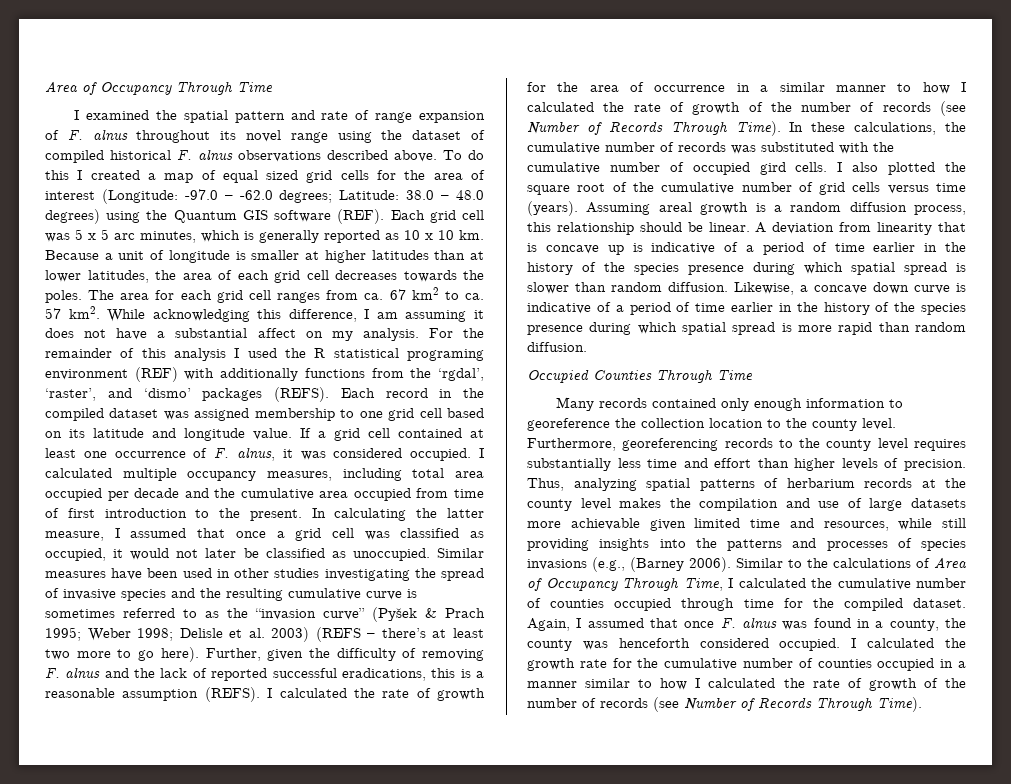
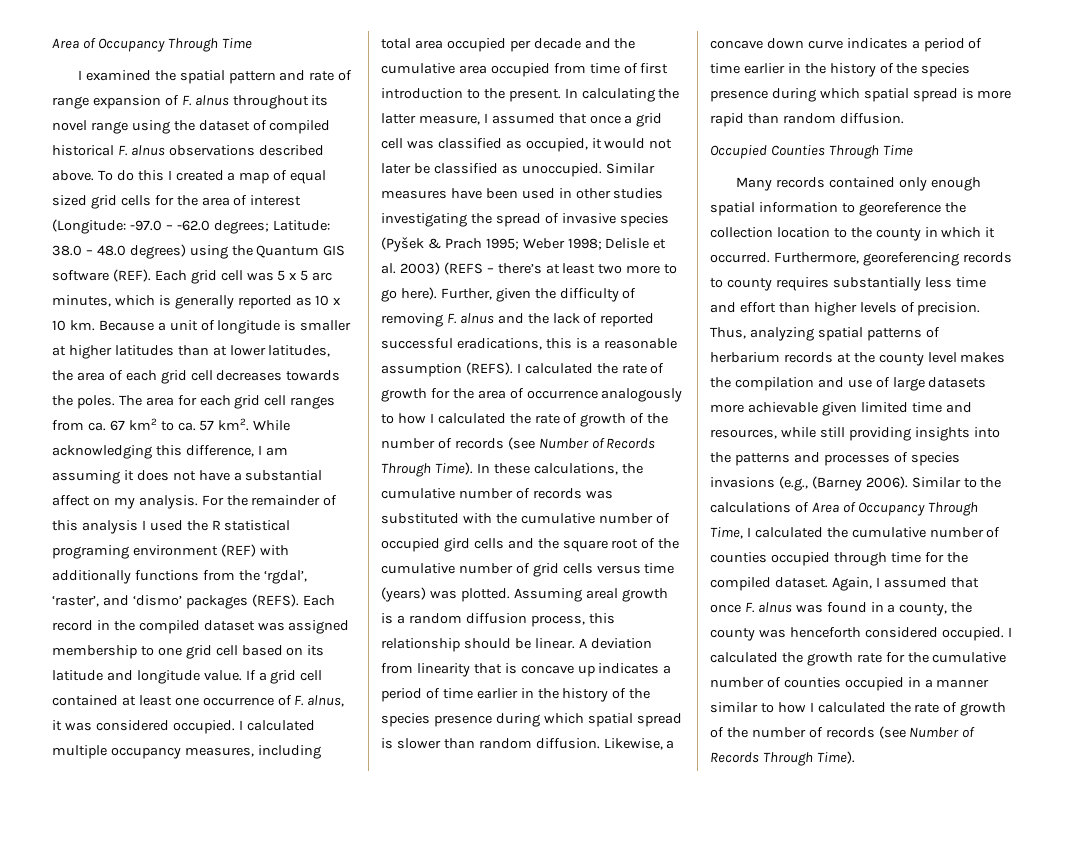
- Similar measures have been used in other studies investigating the spread of invasive species and the resulting cumulative curve is sometimes referred to as the “invasion curve” (Pyšek & Prach 1995; Weber 1998; Delisle et al. 2003) (REFS – there’s at least two more to go here).
+ Similar measures have been used in other studies investigating the spread of invasive species (Pyšek & Prach 1995; Weber 1998; Delisle et al. 2003) (REFS – there’s at least two more to go here).
- I calculated the rate of growth for the area of occurrence in a similar manner to how I calculated the rate of growth of the number of records (see Number of Records Through Time).
+ I calculated the rate of growth for the area of occurrence analogously to how I calculated the rate of growth of the number of records (see Number of Records Through Time).
- In these calculations, the cumulative number of records was substituted with the cumulative number of occupied gird cells. I also plotted the square root of the cumulative number of grid cells versus time (years).
+ In these calculations, the cumulative number of records was substituted with the cumulative number of occupied gird cells and the square root of the cumulative number of grid cells versus time (years) was plotted.
- A deviation from linearity that is concave up is indicative of a period of time earlier in the history of the species presence during which spatial spread is slower than random diffusion.
+ A deviation from linearity that is concave up indicates a period of time earlier in the history of the species presence during which spatial spread is slower than random diffusion.
- Likewise, a concave down curve is indicative of a period of time earlier in the history of the species presence during which spatial spread is more rapid than random diffusion.
+ Likewise, a concave down curve indicates a period of time earlier in the history of the species presence during which spatial spread is more rapid than random diffusion.
- Many records contained only enough information to georeference the collection location to the county level.
+ Many records contained only enough spatial information to georeference the collection location to the county in which it occurred.
- Furthermore, georeferencing records to the county level requires substantially less time and effort than higher levels of precision.
+ Furthermore, georeferencing records to county requires substantially less time and effort than higher levels of precision.

